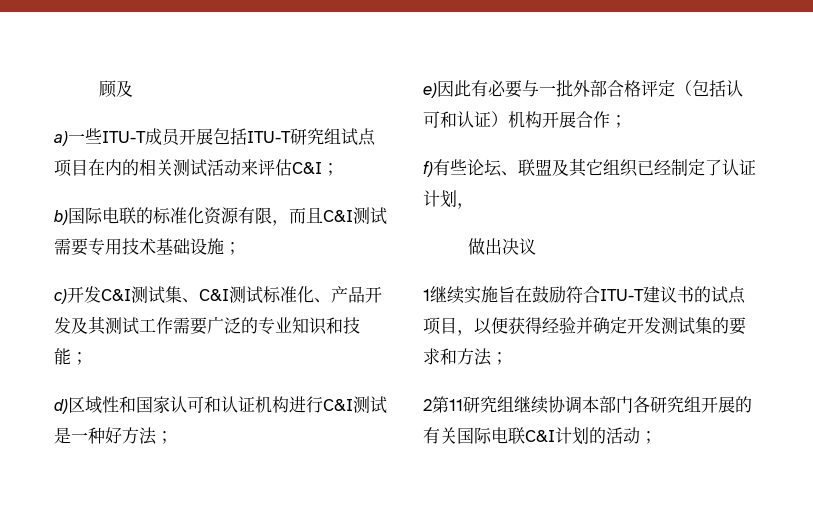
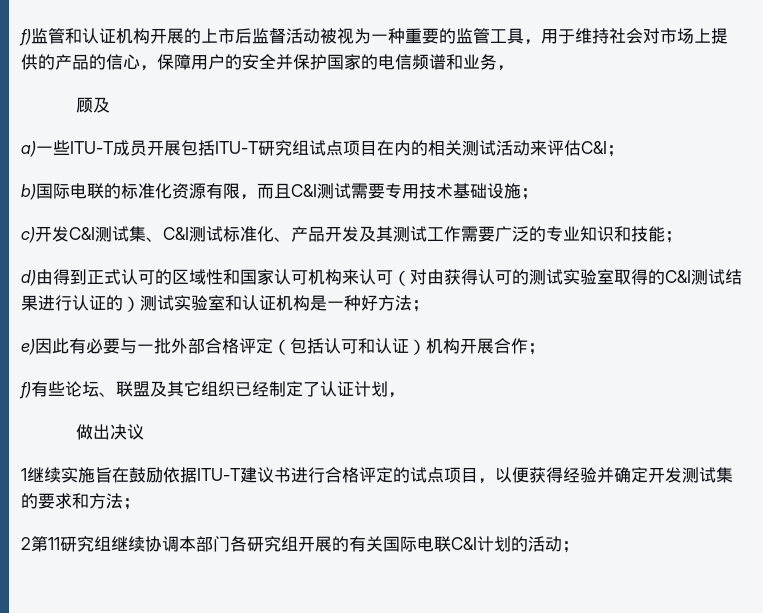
+ f)监管和认证机构开展的上市后监督活动被视为一种重要的监管工具，用于维持社会对市场上提供的产品的信心，保障用户的安全并保护国家的电信频谱和业务，
- d)区域性和国家认可和认证机构进行C&I测试是一种好方法；
+ d)由得到正式认可的区域性和国家认可机构来认可（对由获得认可的测试实验室取得的C&I测试结果进行认证的）测试实验室和认证机构是一种好方法；
- 1继续实施旨在鼓励符合ITU-T建议书的试点项目，以便获得经验并确定开发测试集的要求和方法；
+ 1继续实施旨在鼓励依据ITU-T建议书进行合格评定的试点项目，以便获得经验并确定开发测试集的要求和方法；

